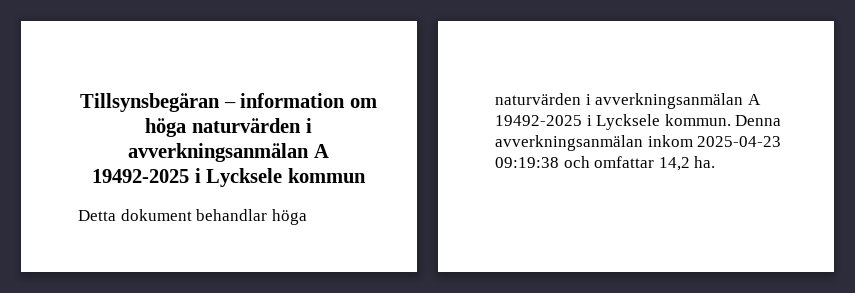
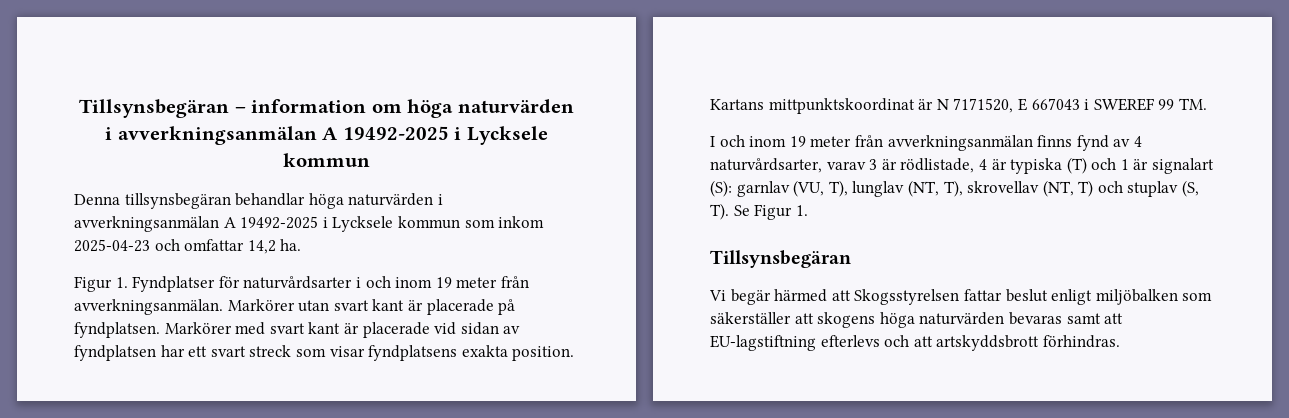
- Detta dokument behandlar höga naturvärden i avverkningsanmälan A 19492-2025 i Lycksele kommun. Denna avverkningsanmälan inkom 2025-04-23 09:19:38 och omfattar 14,2 ha.
+ Denna tillsynsbegäran behandlar höga naturvärden i avverkningsanmälan A 19492-2025 i Lycksele kommun som inkom 2025-04-23 och omfattar 14,2 ha.
+ Figur 1. Fyndplatser för naturvårdsarter i och inom 19 meter från avverkningsanmälan. Markörer utan svart kant är placerade på fyndplatsen. Markörer med svart kant är placerade vid sidan av fyndplatsen har ett svart streck som visar fyndplatsens exakta position. Kartans mittpunktskoordinat är N 7171520, E 667043 i SWEREF 99 TM.
+ I och inom 19 meter från avverkningsanmälan finns fynd av 4 naturvårdsarter, varav 3 är rödlistade, 4 är typiska (T) och 1 är signalart (S): garnlav (VU, T), lunglav (NT, T), skrovellav (NT, T) och stuplav (S, T). Se Figur 1.
+ Tillsynsbegäran
+ Vi begär härmed att Skogsstyrelsen fattar beslut enligt miljöbalken som säkerställer att skogens höga naturvärden bevaras samt att EU-lagstiftning efterlevs och att artskyddsbrott förhindras.

